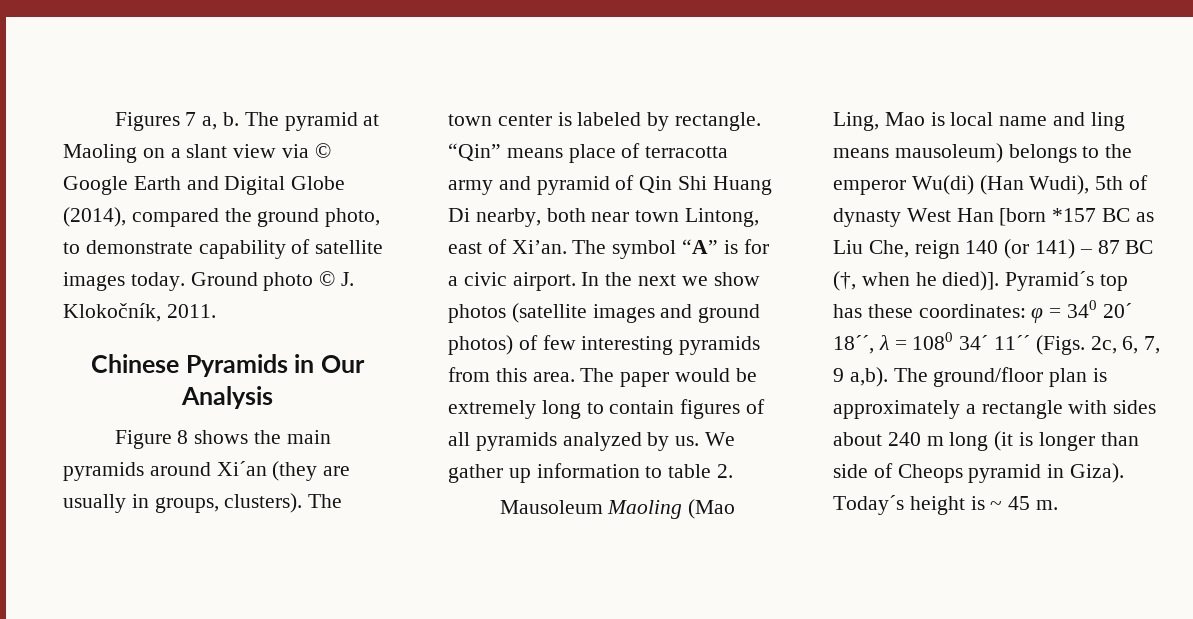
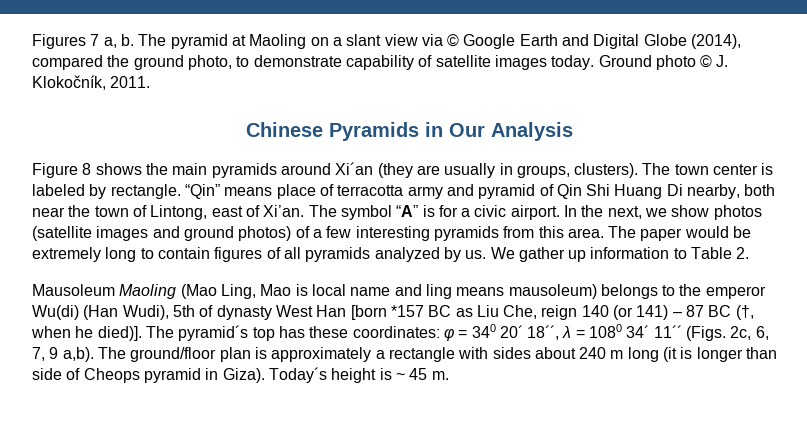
- “Qin” means place of terracotta army and pyramid of Qin Shi Huang Di nearby, both near town Lintong, east of Xi’an.
+ “Qin” means place of terracotta army and pyramid of Qin Shi Huang Di nearby, both near the town of Lintong, east of Xi’an.
- In the next we show photos (satellite images and ground photos) of few interesting pyramids from this area.
+ In the next, we show photos (satellite images and ground photos) of a few interesting pyramids from this area.
- We gather up information to table 2.
+ We gather up information to Table 2.
- Pyramid´s top has these coordinates: φ = 340 20´ 18´´, λ = 1080 34´ 11´´ (Figs. 2c, 6, 7, 9 a,b).
+ The pyramid´s top has these coordinates: φ = 340 20´ 18´´, λ = 1080 34´ 11´´ (Figs. 2c, 6, 7, 9 a,b).

